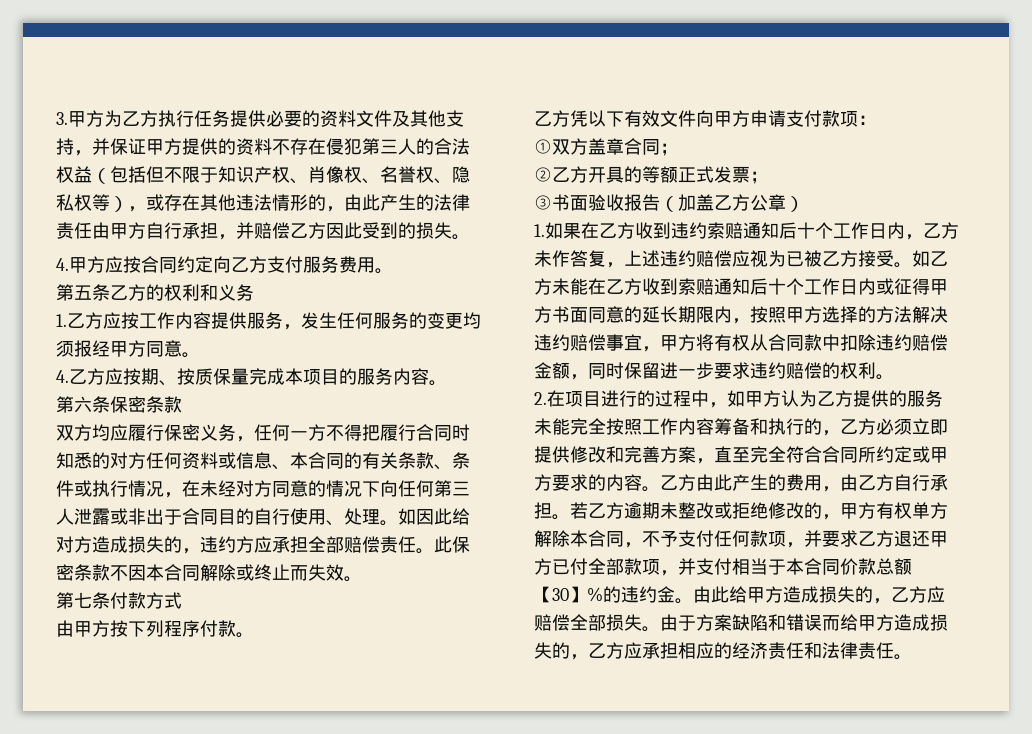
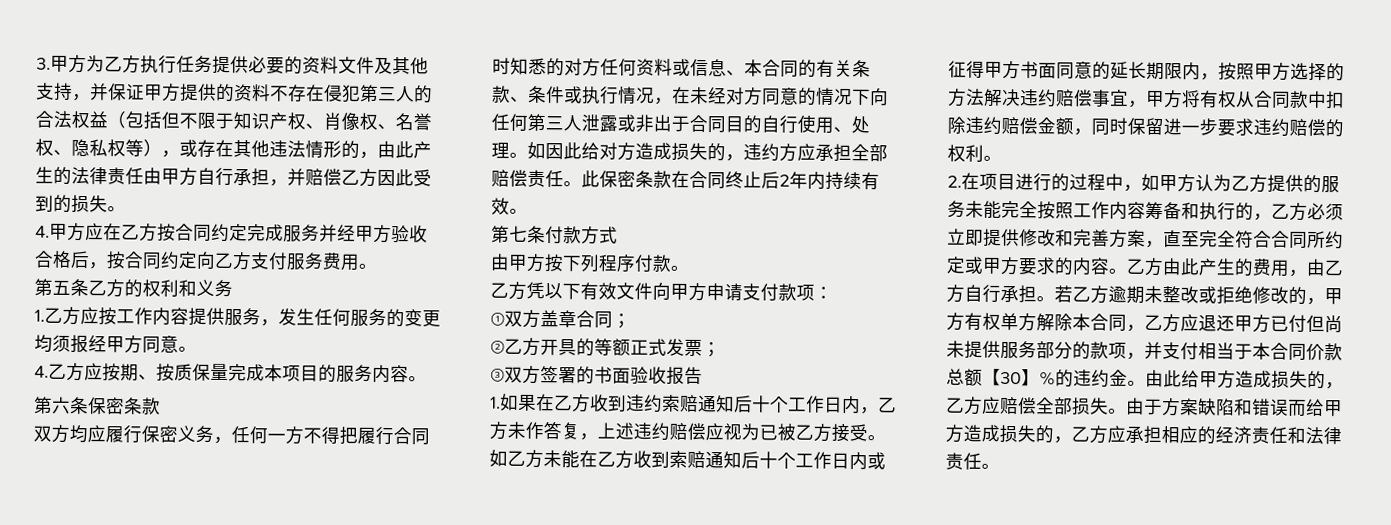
- 4.甲方应按合同约定向乙方支付服务费用。
+ 4.甲方应在乙方按合同约定完成服务并经甲方验收合格后，按合同约定向乙方支付服务费用。
- 此保密条款不因本合同解除或终止而失效。
+ 此保密条款在合同终止后2年内持续有效。
- ③书面验收报告（加盖乙方公章）
+ ③双方签署的书面验收报告
- 若乙方逾期未整改或拒绝修改的，甲方有权单方解除本合同，不予支付任何款项，并要求乙方退还甲方已付全部款项，并支付相当于本合同价款总额【30】%的违约金。
+ 若乙方逾期未整改或拒绝修改的，甲方有权单方解除本合同，乙方应退还甲方已付但尚未提供服务部分的款项，并支付相当于本合同价款总额【30】%的违约金。

